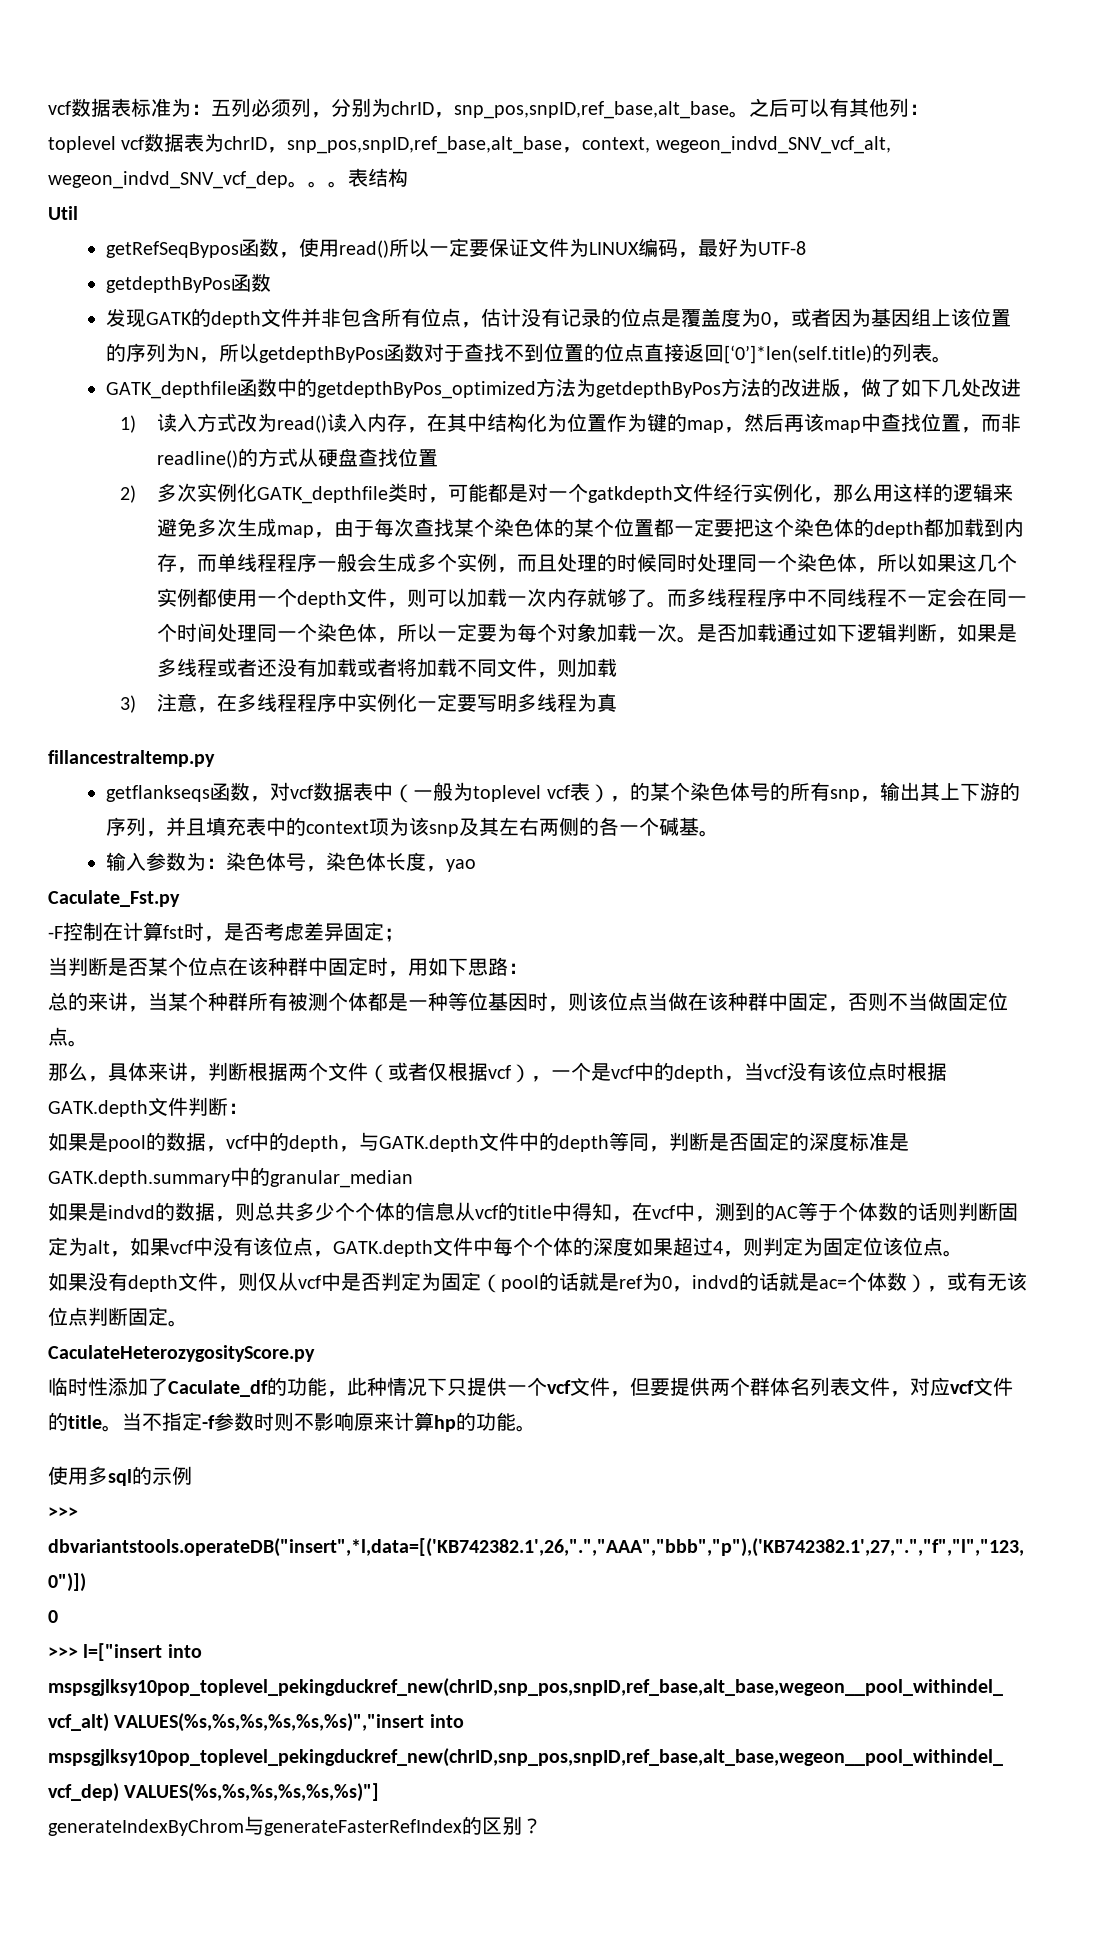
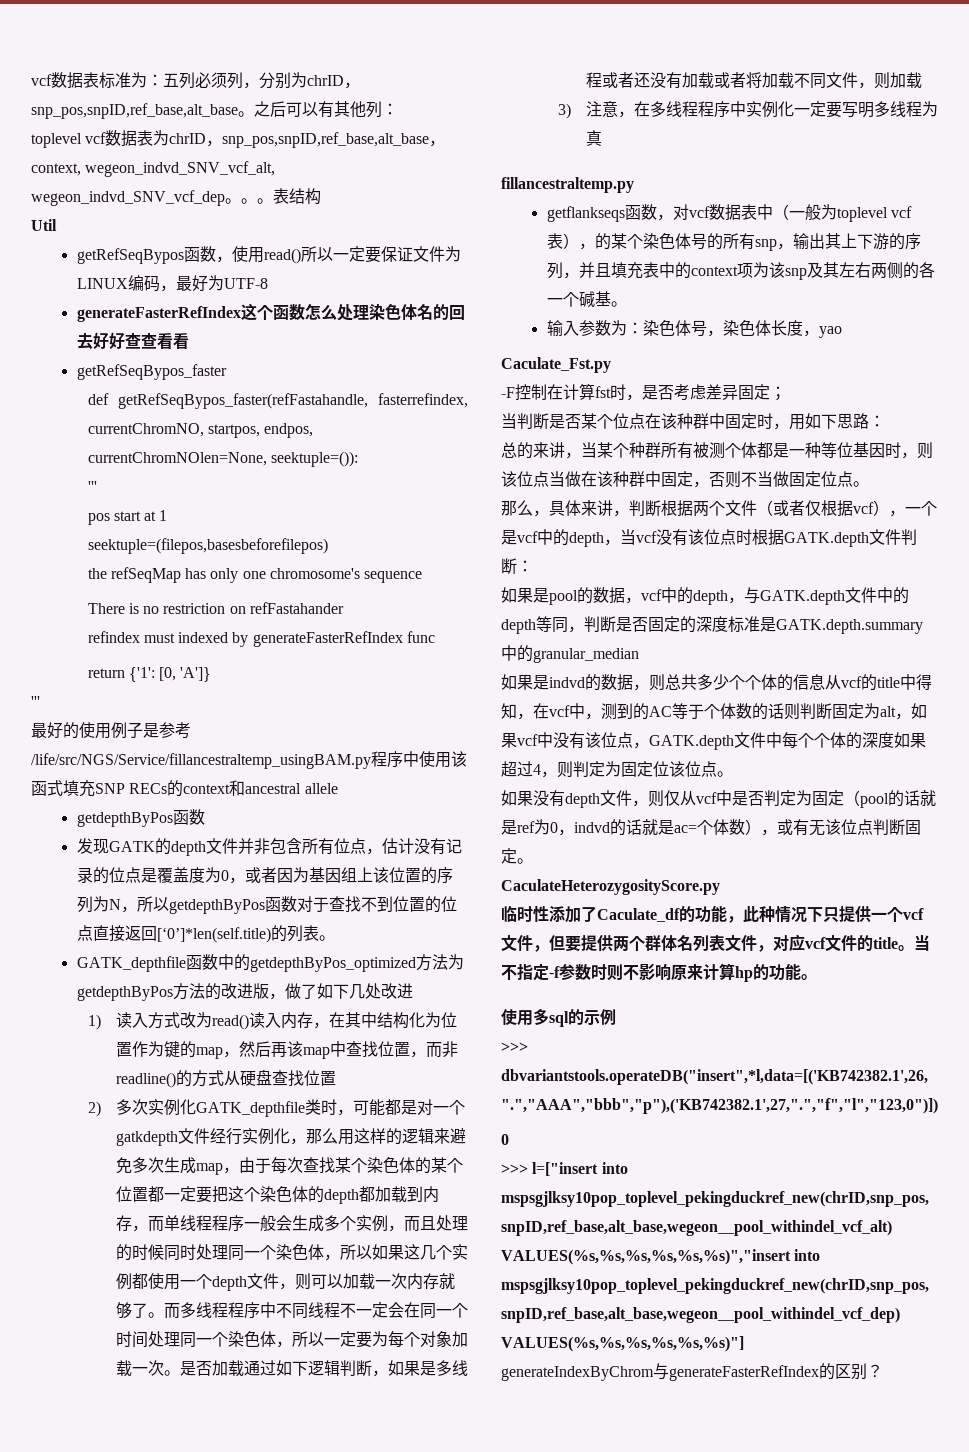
+ generateFasterRefIndex这个函数怎么处理染色体名的回去好好查查看看
+ getRefSeqBypos_faster
+ def getRefSeqBypos_faster(refFastahandle, fasterrefindex, currentChromNO, startpos, endpos, currentChromNOlen=None, seektuple=()):
+ '''
+ pos start at 1
+ seektuple=(filepos,basesbeforefilepos)
+ the refSeqMap has only one chromosome's sequence
+ There is no restriction on refFastahander
+ refindex must indexed by generateFasterRefIndex func
+ return {'1': [0, 'A']}
+ '''
+ 最好的使用例子是参考/life/src/NGS/Service/fillancestraltemp_usingBAM.py程序中使用该函式填充SNP RECs的context和ancestral allele

